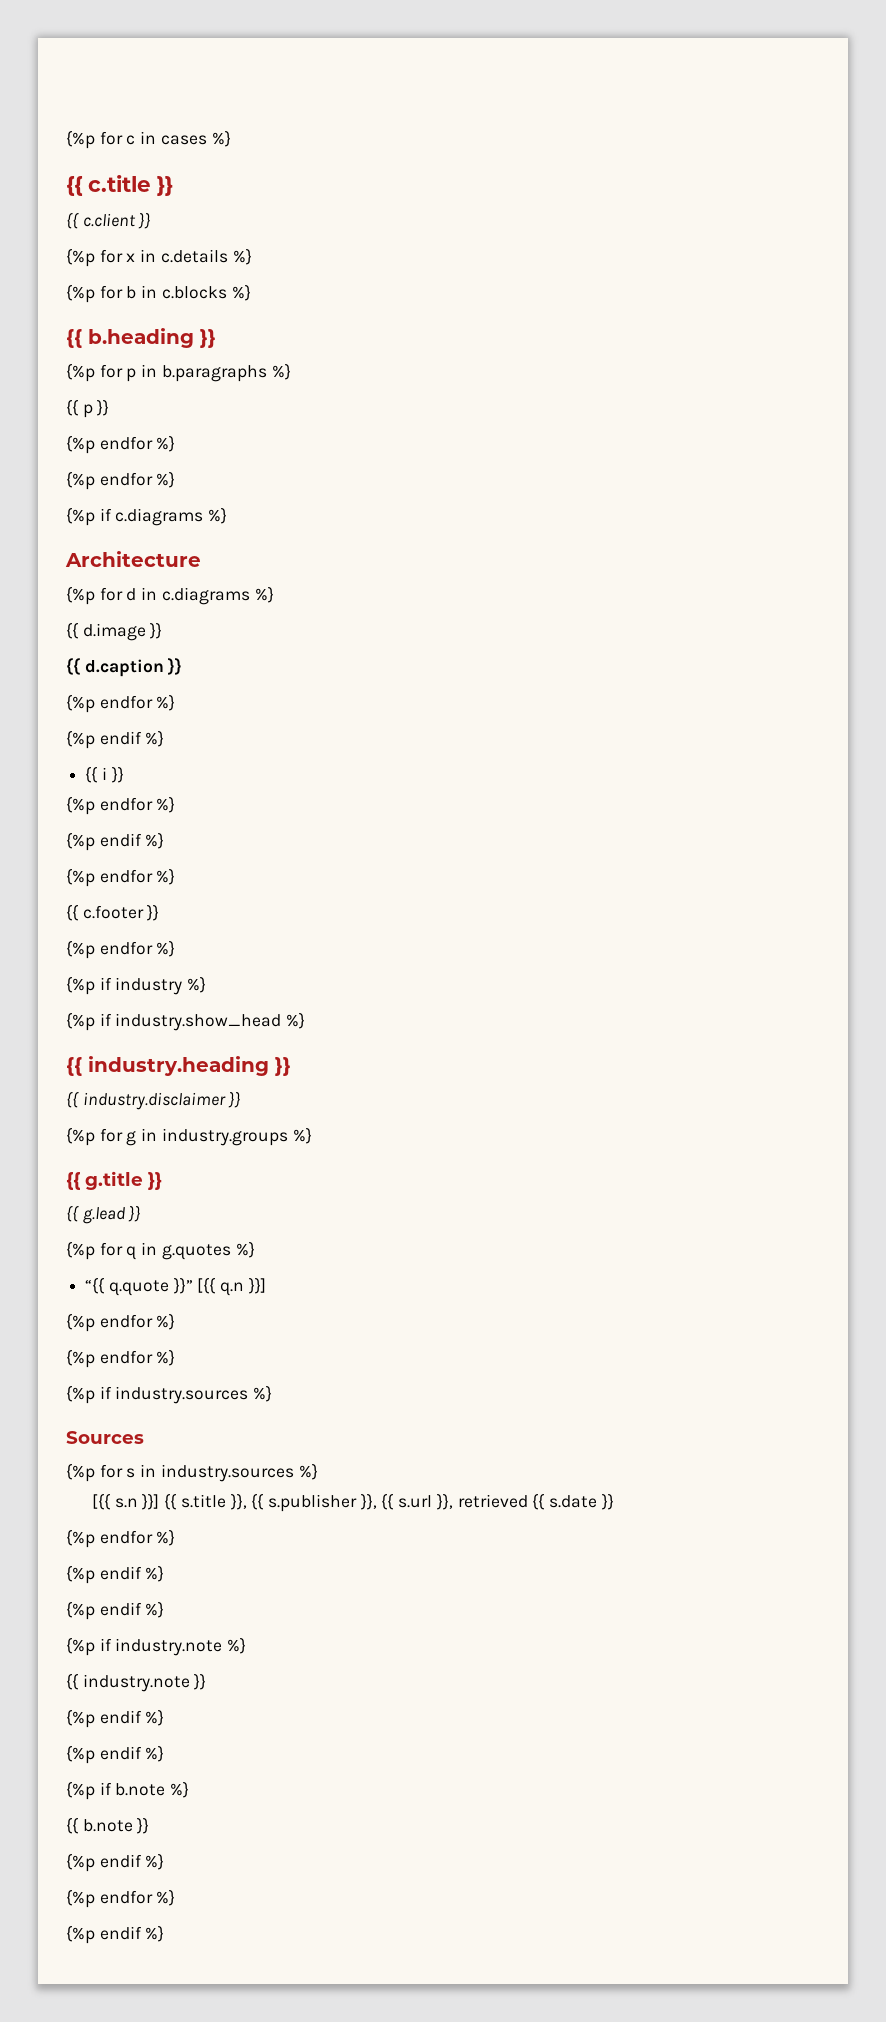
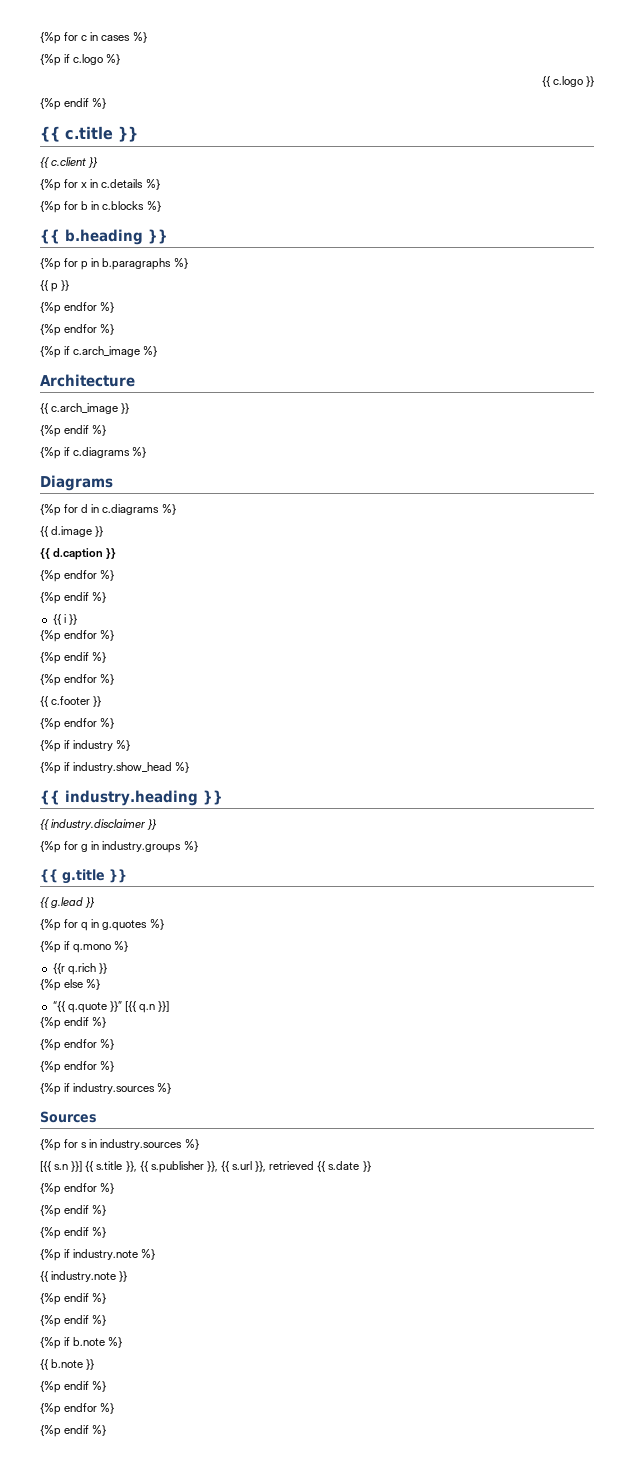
+ {%p if c.logo %}
+ {{ c.logo }}
+ {%p endif %}
+ {%p if c.arch_image %}
+ Architecture
+ {{ c.arch_image }}
+ {%p endif %}
- Architecture
+ Diagrams
+ {%p if q.mono %}
+ {{r q.rich }}
+ {%p else %}
  “{{ q.quote }}” [{{ q.n }}]
+ {%p endif %}

